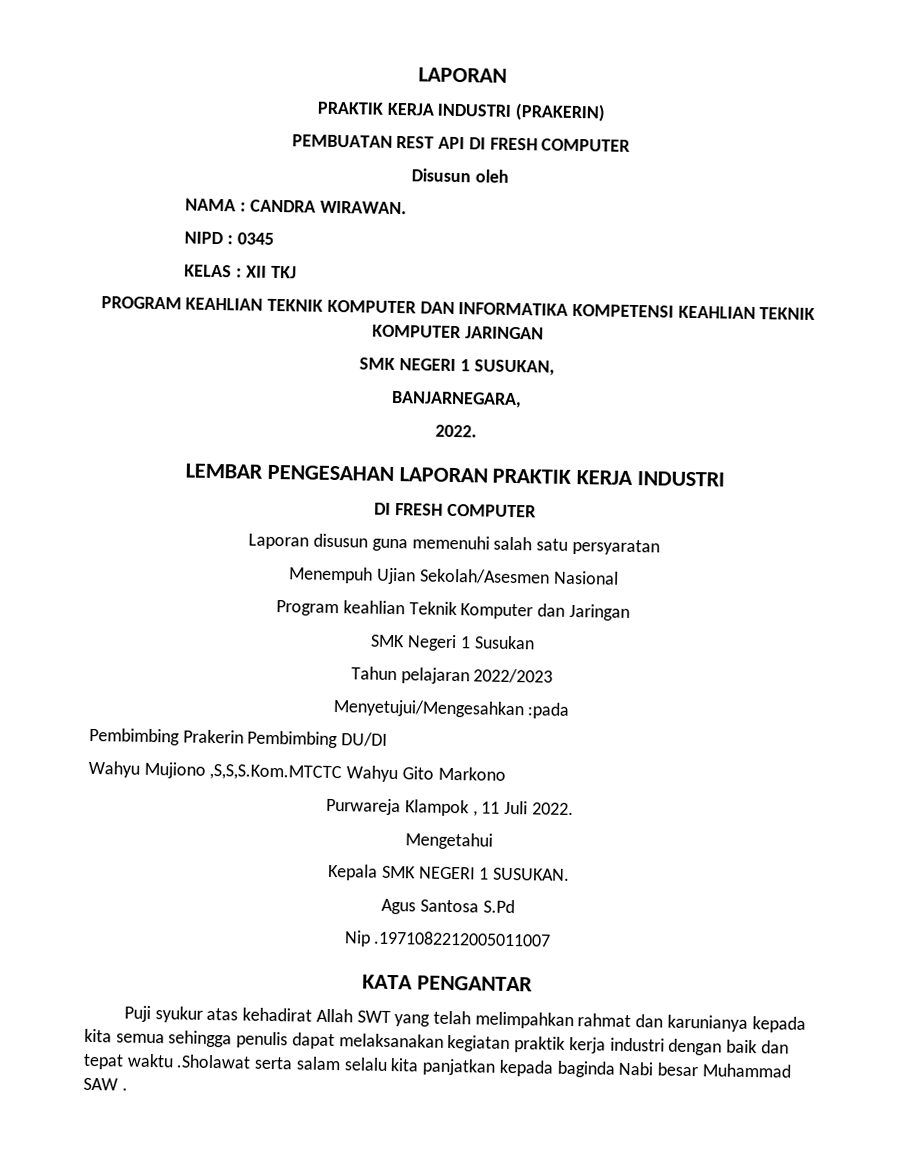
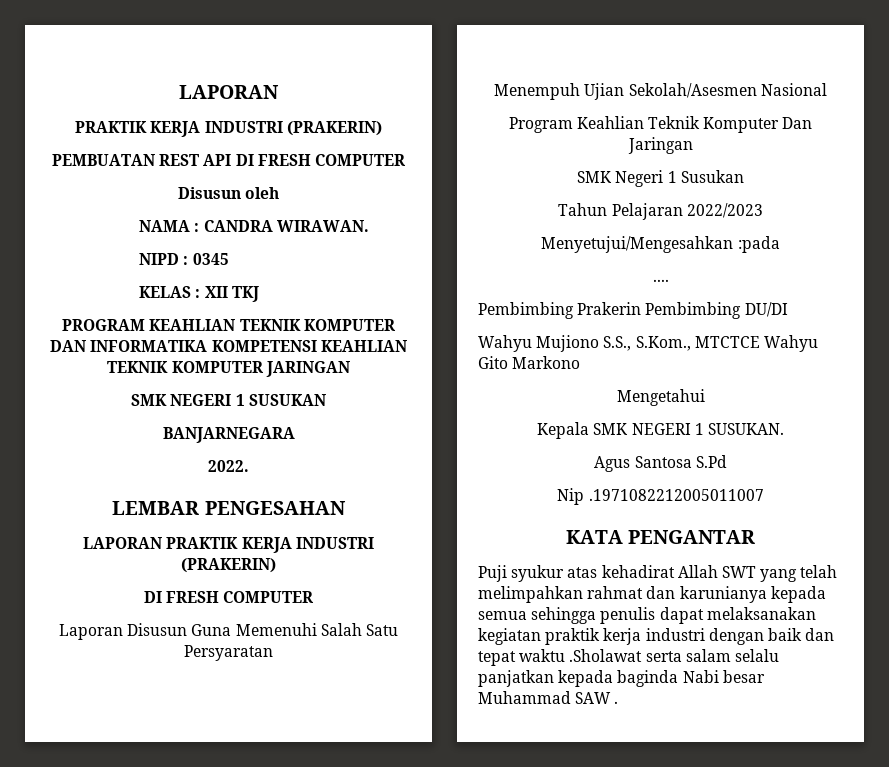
- SMK NEGERI 1 SUSUKAN,
- BANJARNEGARA,
+ SMK NEGERI 1 SUSUKAN
+ BANJARNEGARA
- LEMBAR PENGESAHAN LAPORAN PRAKTIK KERJA INDUSTRI
+ LEMBAR PENGESAHAN
+ LAPORAN PRAKTIK KERJA INDUSTRI (PRAKERIN)
- Laporan disusun guna memenuhi salah satu persyaratan
+ Laporan Disusun Guna Memenuhi Salah Satu Persyaratan
- Program keahlian Teknik Komputer dan Jaringan
+ Program Keahlian Teknik Komputer Dan Jaringan
- Tahun pelajaran 2022/2023
+ Tahun Pelajaran 2022/2023
+ ....
- Wahyu Mujiono ,S,S,S.Kom.MTCTC Wahyu Gito Markono
+ Wahyu Mujiono S.S., S.Kom., MTCTCE Wahyu Gito Markono
- Purwareja Klampok , 11 Juli 2022.
- Puji syukur atas kehadirat Allah SWT yang telah melimpahkan rahmat dan karunianya kepada kita semua sehingga penulis dapat melaksanakan kegiatan praktik kerja industri dengan baik dan tepat waktu .Sholawat serta salam selalu kita panjatkan kepada baginda Nabi besar Muhammad SAW .
+ Puji syukur atas kehadirat Allah SWT yang telah melimpahkan rahmat dan karunianya kepada semua sehingga penulis dapat melaksanakan kegiatan praktik kerja industri dengan baik dan tepat waktu .Sholawat serta salam selalu panjatkan kepada baginda Nabi besar Muhammad SAW .

